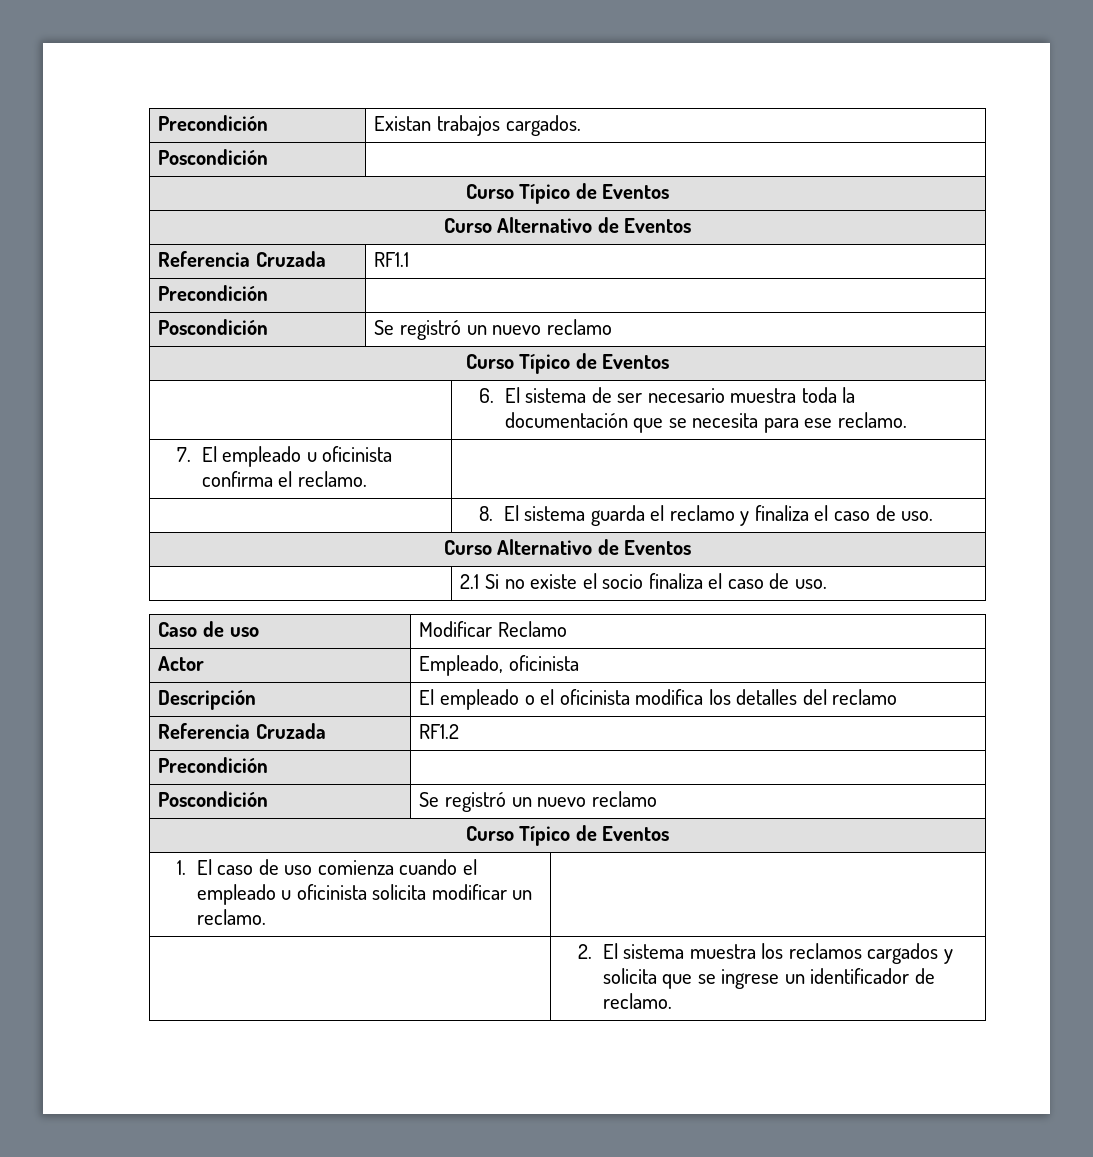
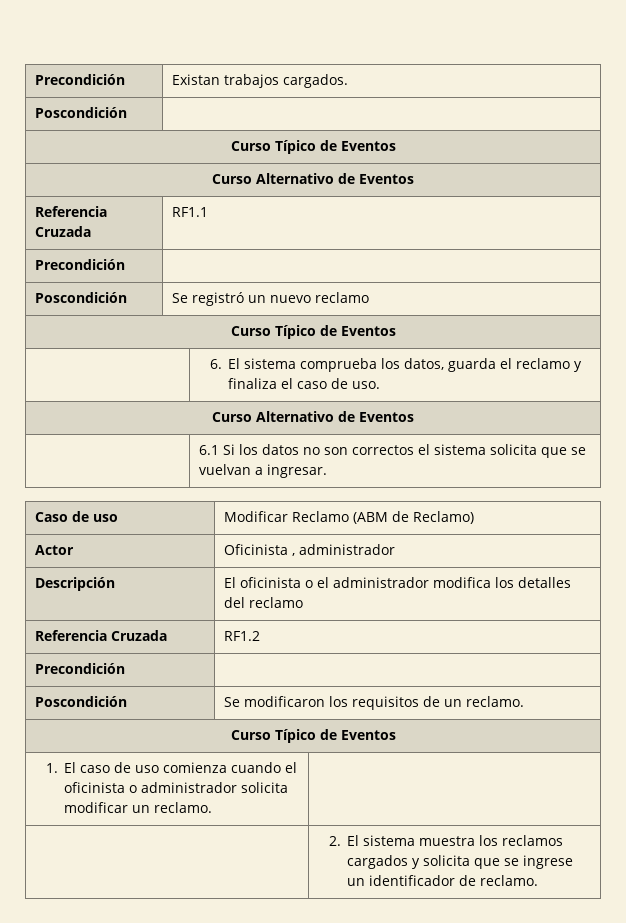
- | 6. El sistema de ser necesario muestra toda la documentación que se necesita para ese reclamo.
- 7. El empleado u oficinista confirma el reclamo. |
- | 8. El sistema guarda el reclamo y finaliza el caso de uso.
+ | 6. El sistema comprueba los datos, guarda el reclamo y finaliza el caso de uso.
- | 2.1 Si no existe el socio finaliza el caso de uso.
+ | 6.1 Si los datos no son correctos el sistema solicita que se vuelvan a ingresar.
- Caso de uso | Modificar Reclamo
- Actor | Empleado, oficinista
+ Caso de uso | Modificar Reclamo (ABM de Reclamo)
+ Actor | Oficinista , administrador
- Descripción | El empleado o el oficinista modifica los detalles del reclamo
+ Descripción | El oficinista o el administrador modifica los detalles del reclamo
  Referencia Cruzada | RF1.2
  Precondición |
- Poscondición | Se registró un nuevo reclamo
+ Poscondición | Se modificaron los requisitos de un reclamo.
- 1. El caso de uso comienza cuando el empleado u oficinista solicita modificar un reclamo. |
+ 1. El caso de uso comienza cuando el oficinista o administrador solicita modificar un reclamo. |

